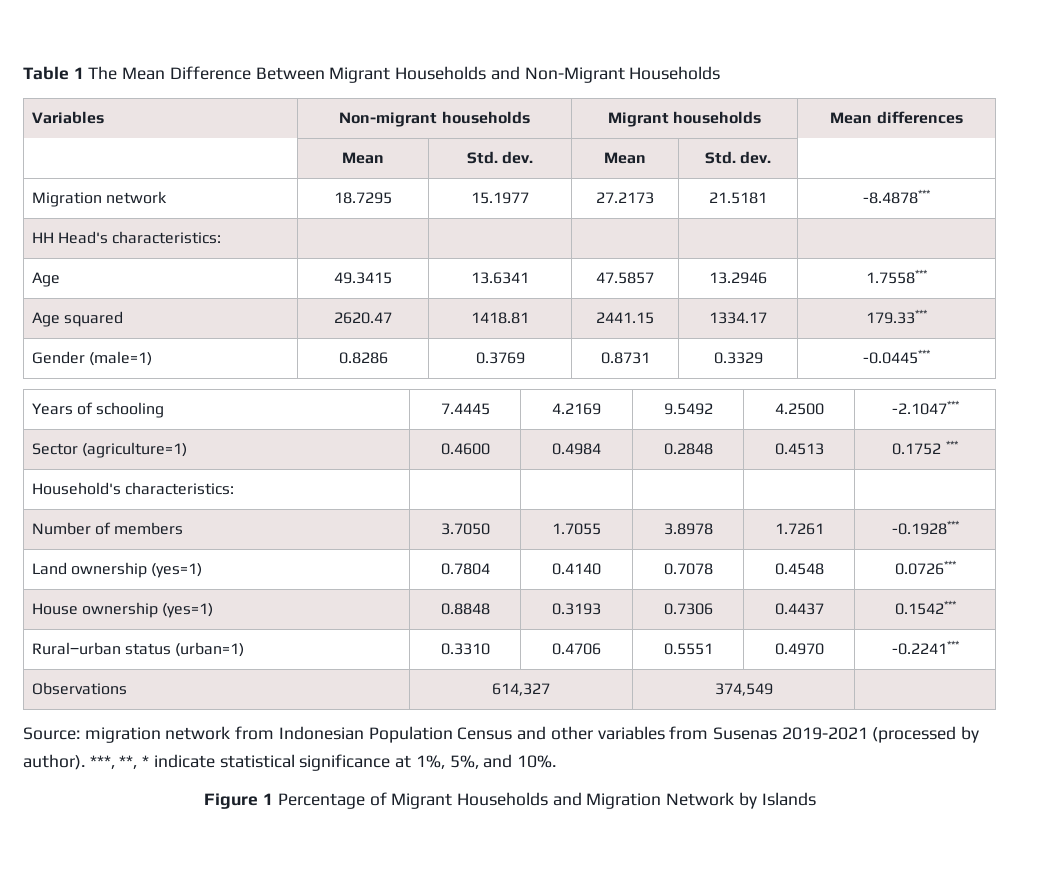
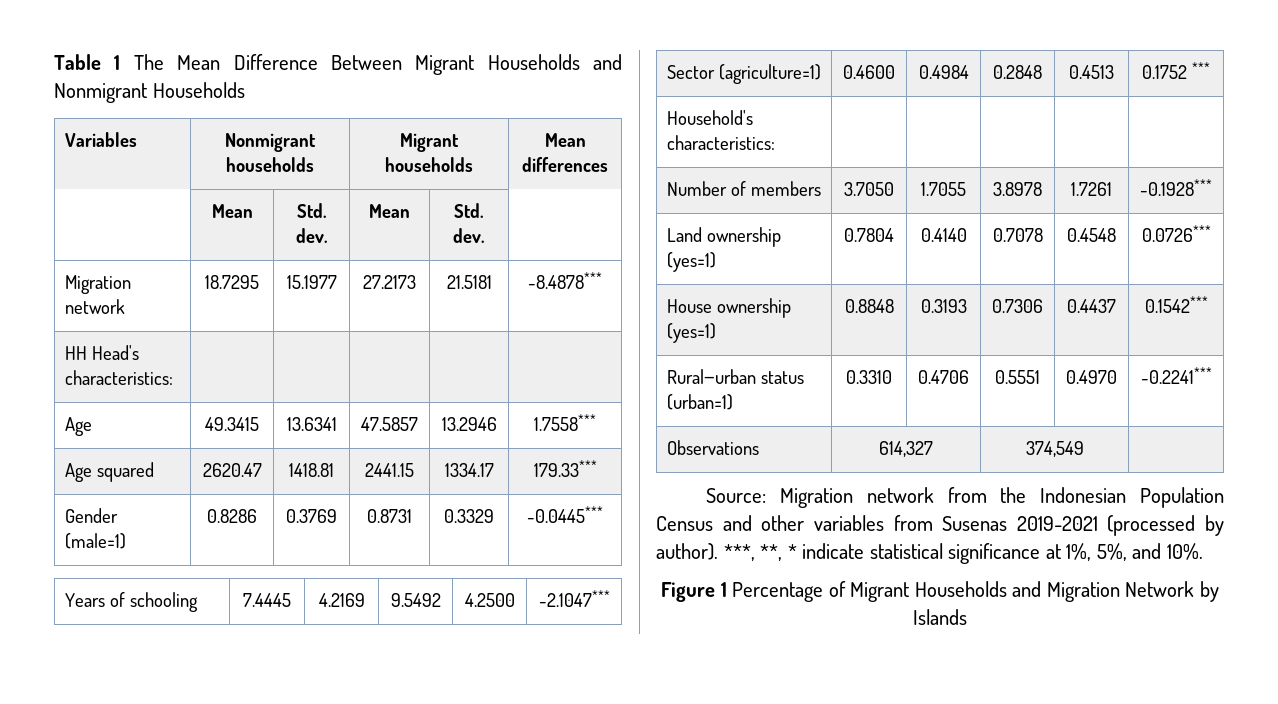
- Table 1 The Mean Difference Between Migrant Households and Non-Migrant Households
+ Table 1 The Mean Difference Between Migrant Households and Nonmigrant Households
- Variables | Non-migrant households | Migrant households | Mean differences
+ Variables | Nonmigrant households | Migrant households | Mean differences
- Source: migration network from Indonesian Population Census and other variables from Susenas 2019-2021 (processed by author).
+ Source: Migration network from the Indonesian Population Census and other variables from Susenas 2019-2021 (processed by author).

